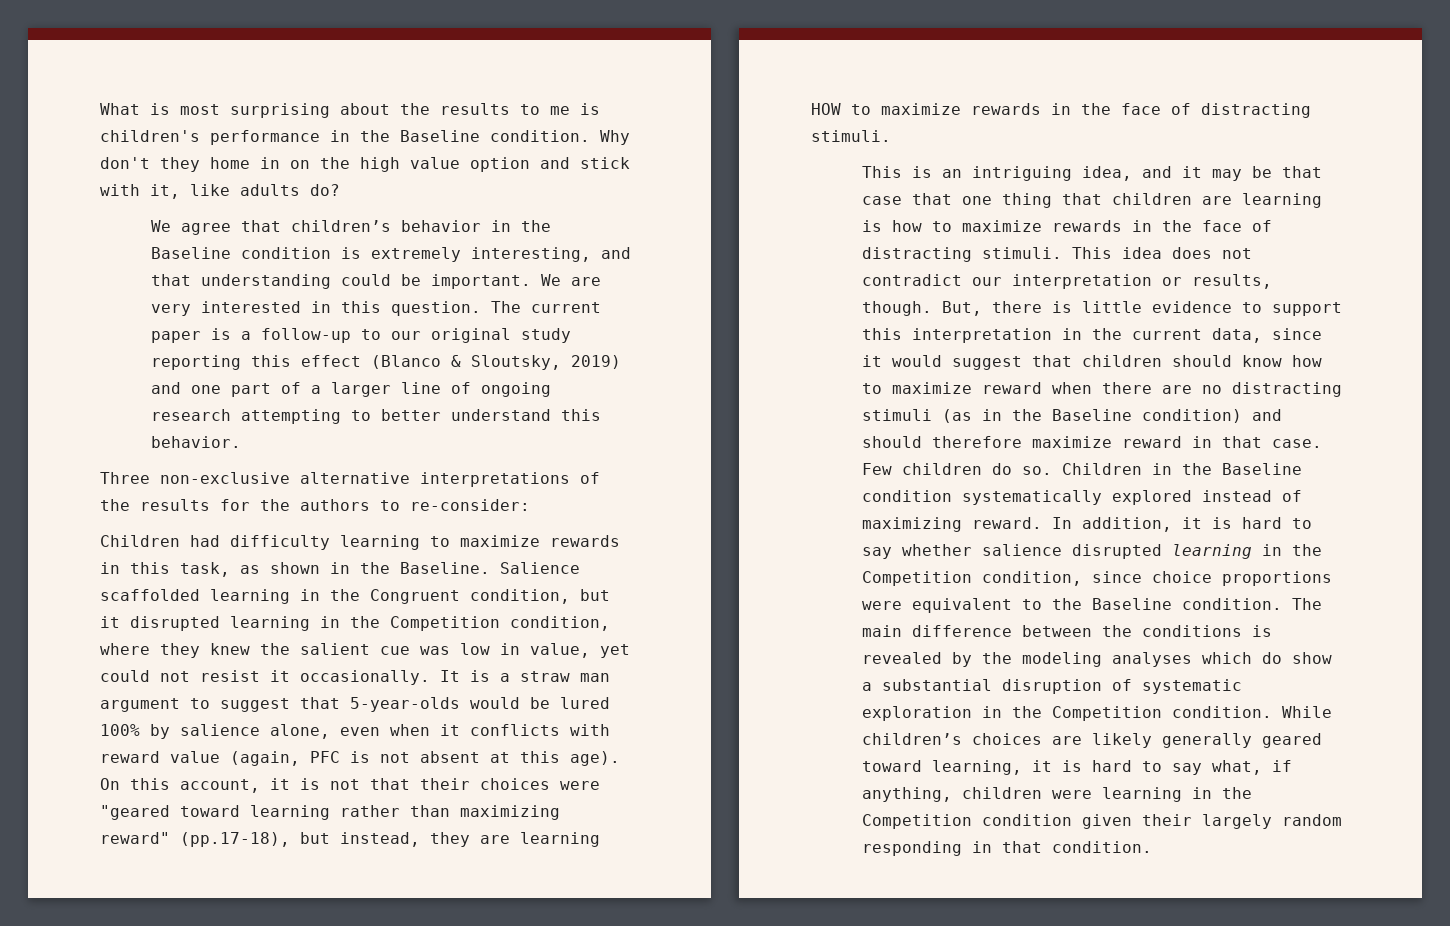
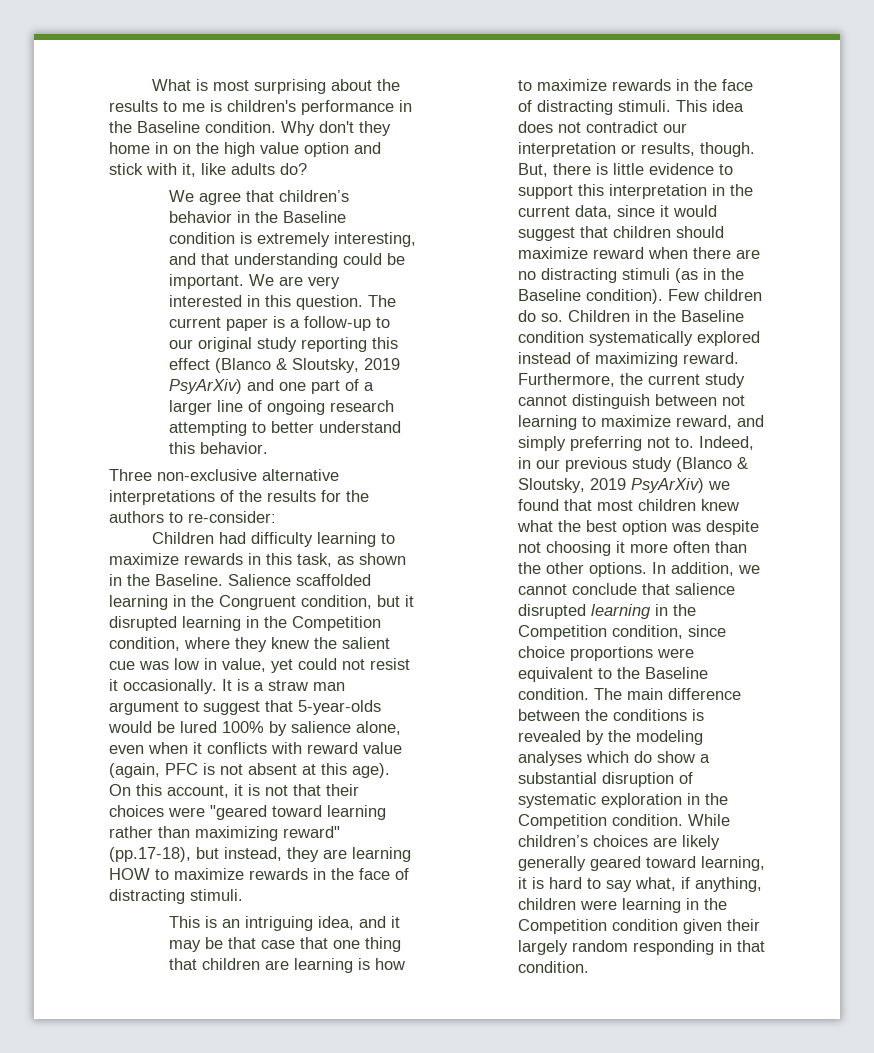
- The current paper is a follow-up to our original study reporting this effect (Blanco & Sloutsky, 2019) and one part of a larger line of ongoing research attempting to better understand this behavior.
+ The current paper is a follow-up to our original study reporting this effect (Blanco & Sloutsky, 2019 PsyArXiv) and one part of a larger line of ongoing research attempting to better understand this behavior.
- But, there is little evidence to support this interpretation in the current data, since it would suggest that children should know how to maximize reward when there are no distracting stimuli (as in the Baseline condition) and should therefore maximize reward in that case.
+ But, there is little evidence to support this interpretation in the current data, since it would suggest that children should maximize reward when there are no distracting stimuli (as in the Baseline condition).
- In addition, it is hard to say whether salience disrupted learning in the Competition condition, since choice proportions were equivalent to the Baseline condition.
+ Furthermore, the current study cannot distinguish between not learning to maximize reward, and simply preferring not to. Indeed, in our previous study (Blanco & Sloutsky, 2019 PsyArXiv) we found that most children knew what the best option was despite not choosing it more often than the other options. In addition, we cannot conclude that salience disrupted learning in the Competition condition, since choice proportions were equivalent to the Baseline condition.

